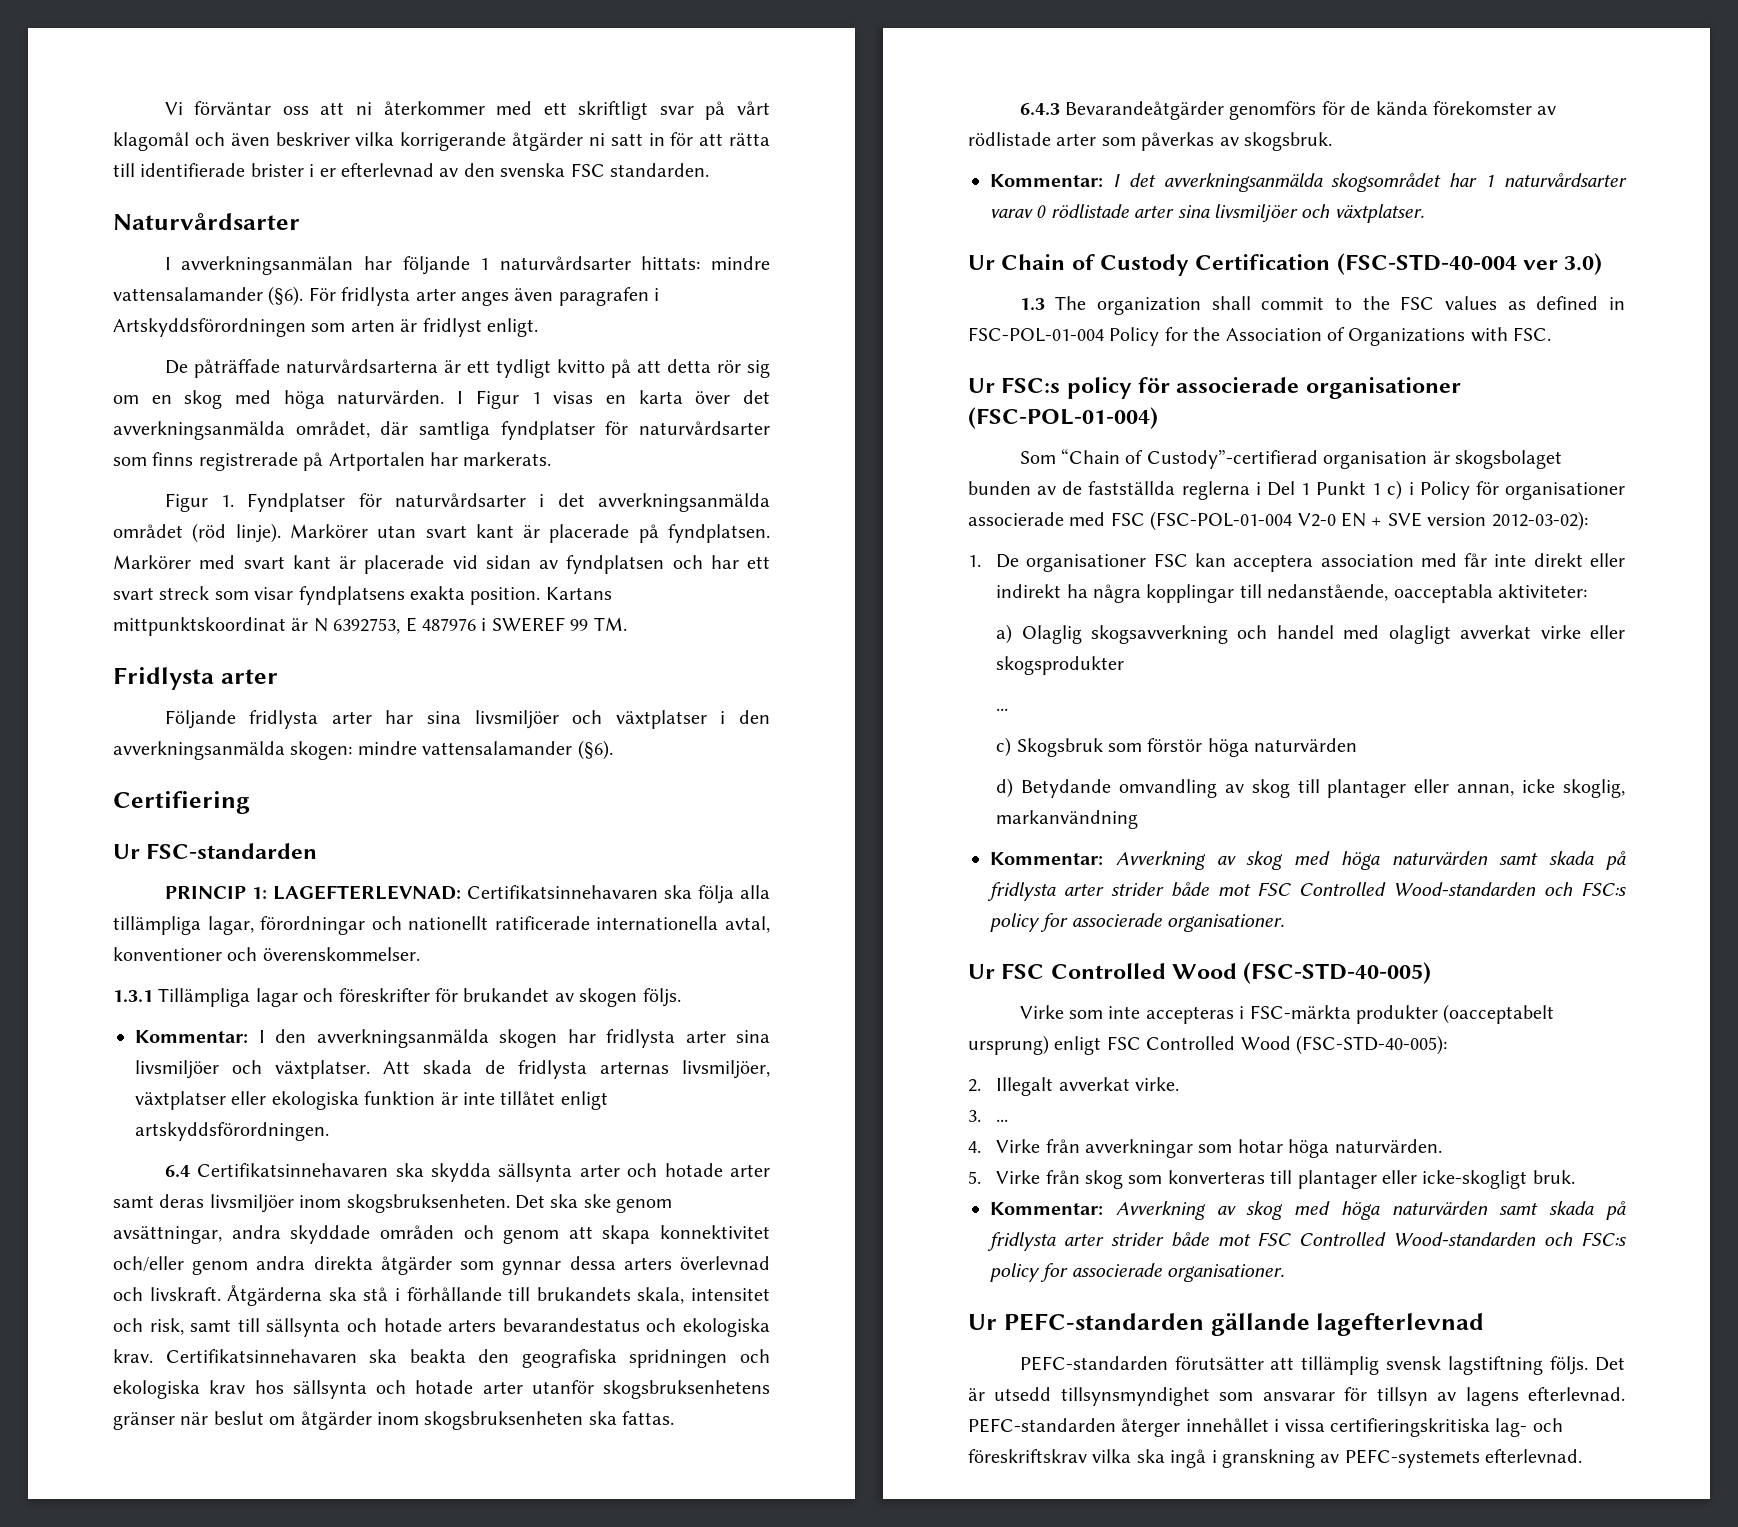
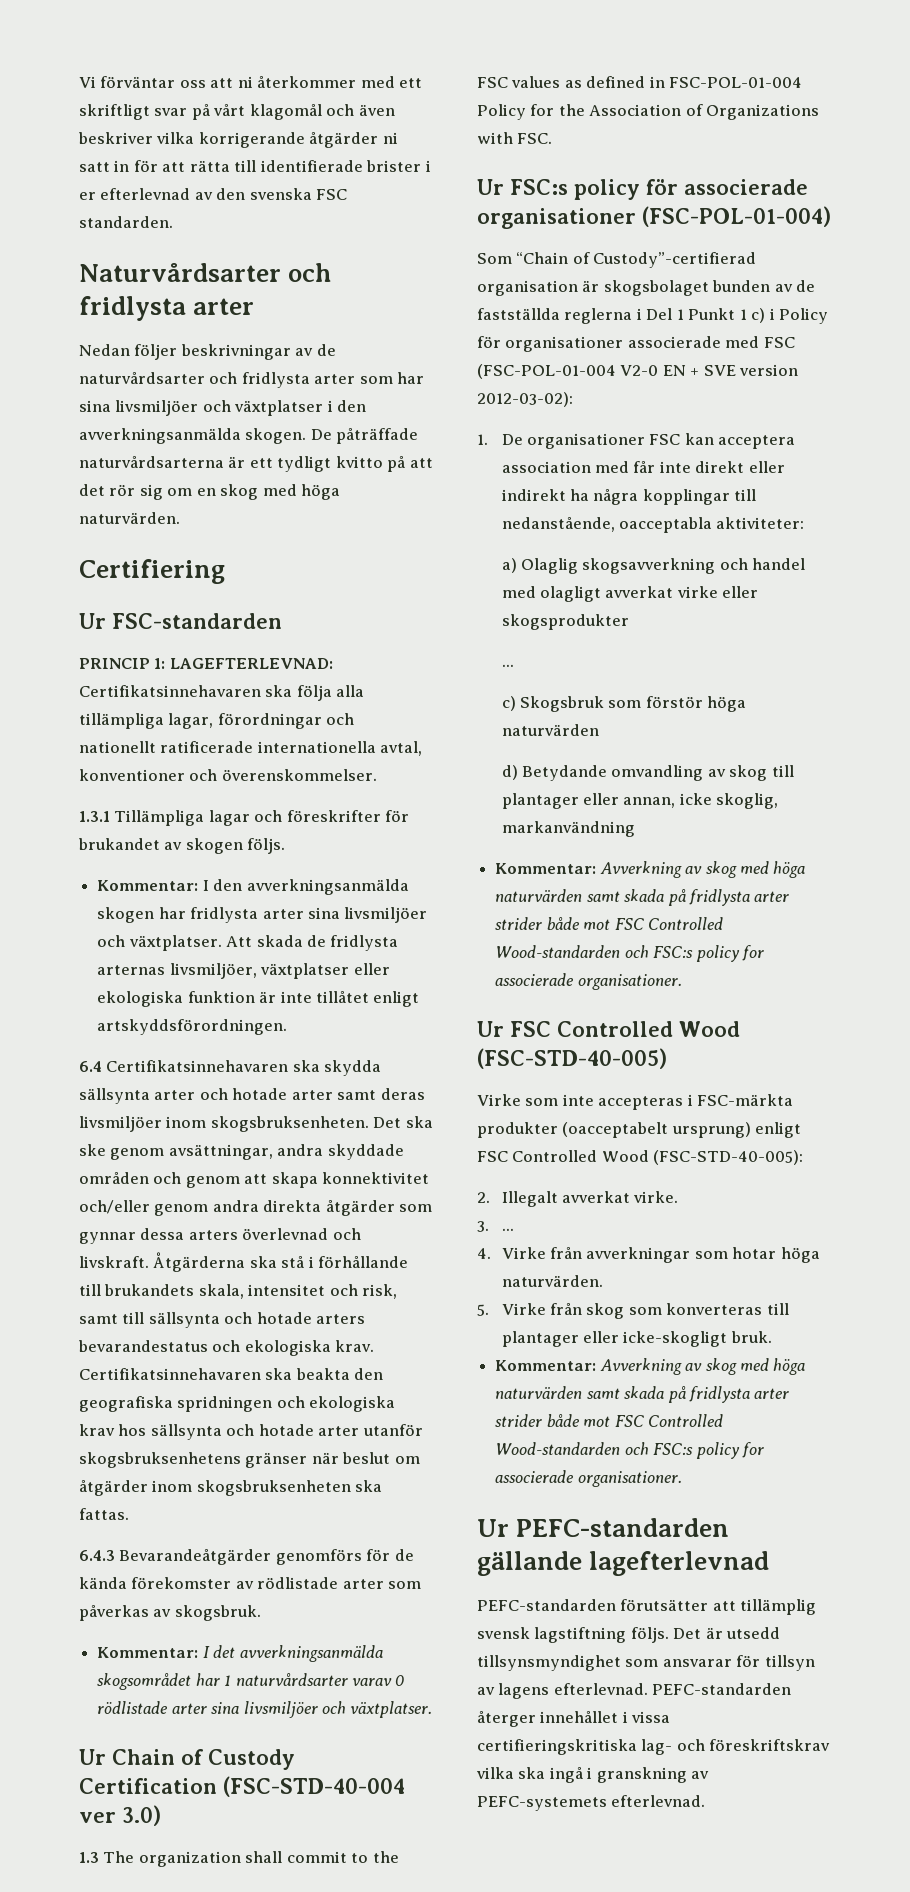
- Naturvårdsarter
- I avverkningsanmälan har följande 1 naturvårdsarter hittats: mindre vattensalamander (§6). För fridlysta arter anges även paragrafen i Artskyddsförordningen som arten är fridlyst enligt.
- De påträffade naturvårdsarterna är ett tydligt kvitto på att detta rör sig om en skog med höga naturvärden. I Figur 1 visas en karta över det avverkningsanmälda området, där samtliga fyndplatser för naturvårdsarter som finns registrerade på Artportalen har markerats.
- Figur 1. Fyndplatser för naturvårdsarter i det avverkningsanmälda området (röd linje). Markörer utan svart kant är placerade på fyndplatsen. Markörer med svart kant är placerade vid sidan av fyndplatsen och har ett svart streck som visar fyndplatsens exakta position. Kartans mittpunktskoordinat är N 6392753, E 487976 i SWEREF 99 TM.
- Fridlysta arter
- Följande fridlysta arter har sina livsmiljöer och växtplatser i den avverkningsanmälda skogen: mindre vattensalamander (§6).
+ Naturvårdsarter och fridlysta arter
+ Nedan följer beskrivningar av de naturvårdsarter och fridlysta arter som har sina livsmiljöer och växtplatser i den avverkningsanmälda skogen. De påträffade naturvårdsarterna är ett tydligt kvitto på att det rör sig om en skog med höga naturvärden.

